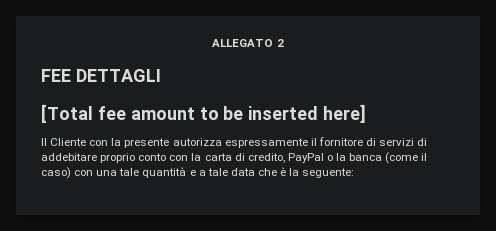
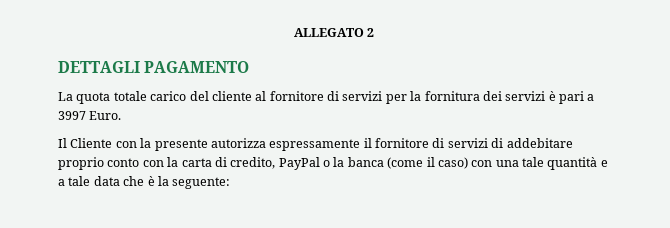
- FEE DETTAGLI
- [Total fee amount to be inserted here]
+ DETTAGLI PAGAMENTO
+ La quota totale carico del cliente al fornitore di servizi per la fornitura dei servizi è pari a 3997 Euro.

